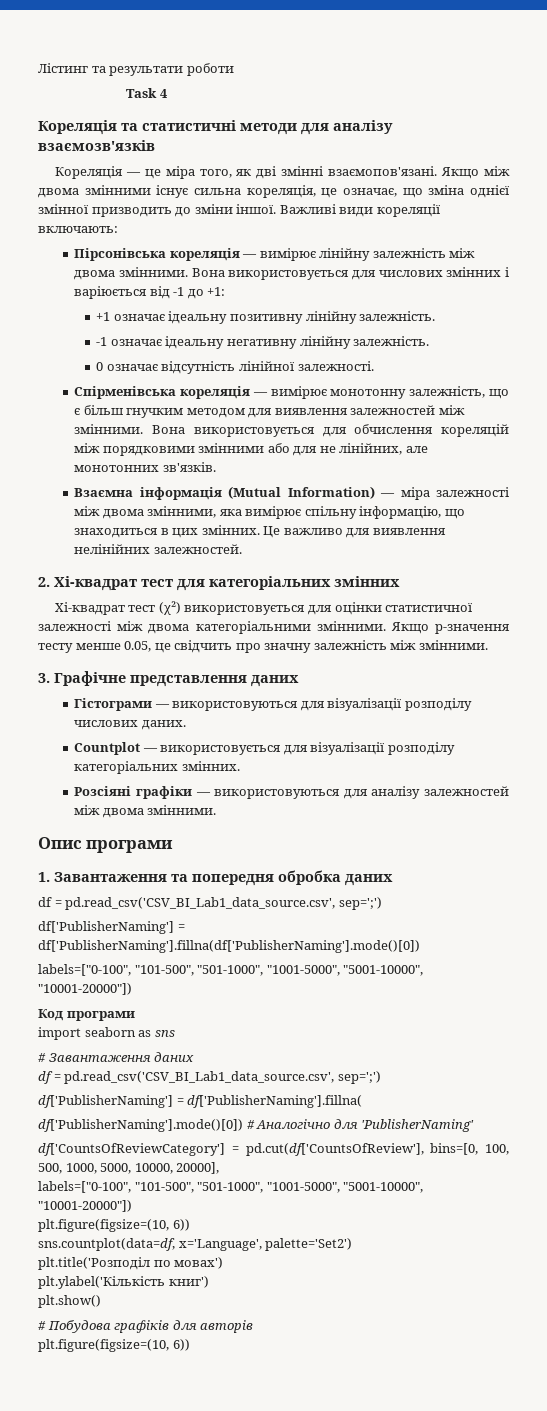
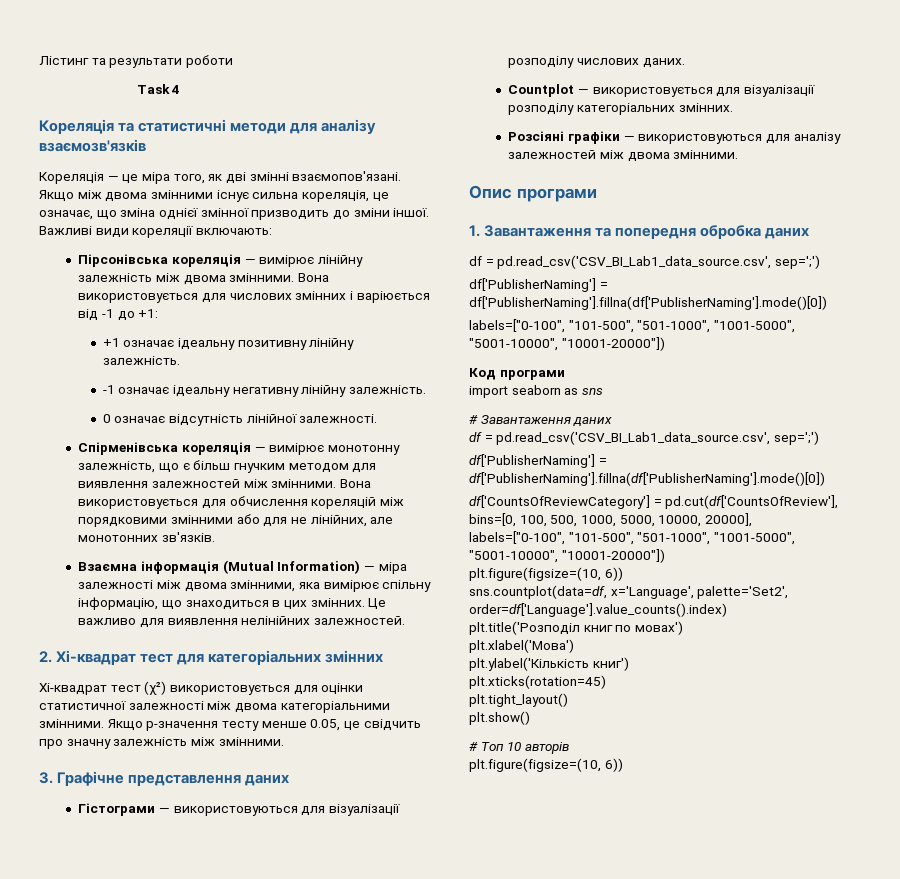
  # Завантаження даних
  df = pd.read_csv('CSV_BI_Lab1_data_source.csv', sep=';')
- df['PublisherNaming'] = df['PublisherNaming'].fillna(
- df['PublisherNaming'].mode()[0]) # Аналогічно для 'PublisherNaming'
+ df['PublisherNaming'] = df['PublisherNaming'].fillna(df['PublisherNaming'].mode()[0])
- sns.countplot(data=df, x='Language', palette='Set2')
+ sns.countplot(data=df, x='Language', palette='Set2', order=df['Language'].value_counts().index)
- plt.title('Розподіл по мовах')
+ plt.title('Розподіл книг по мовах')
+ plt.xlabel('Мова')
+ plt.xticks(rotation=45)
+ plt.tight_layout()
- # Побудова графіків для авторів
+ # Топ 10 авторів

